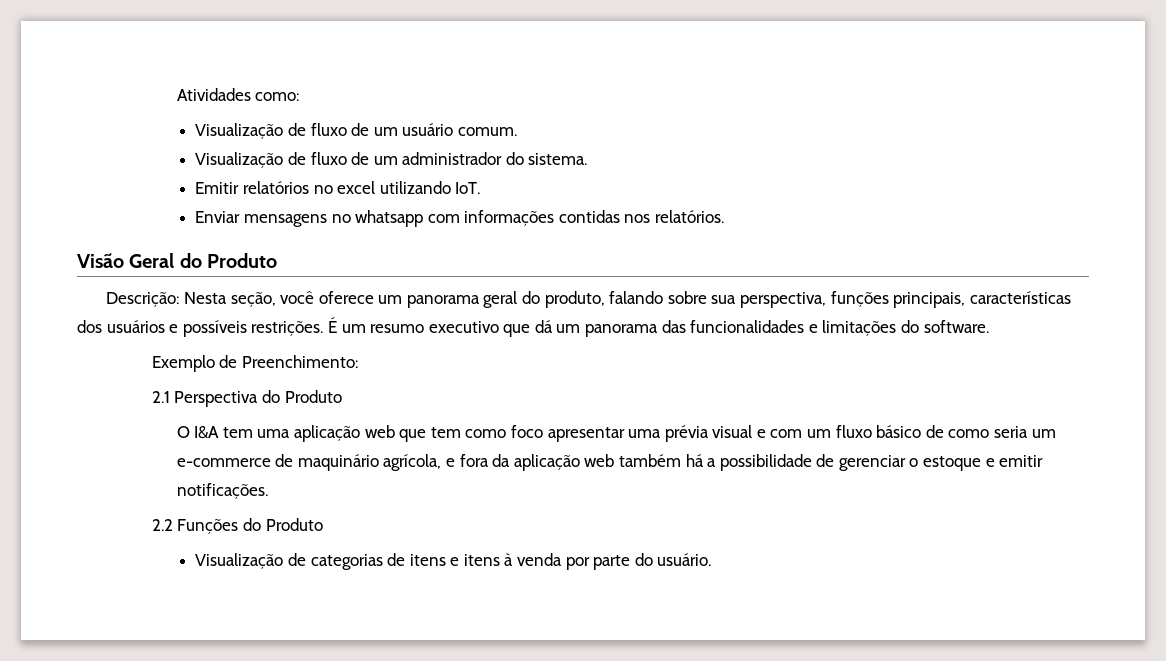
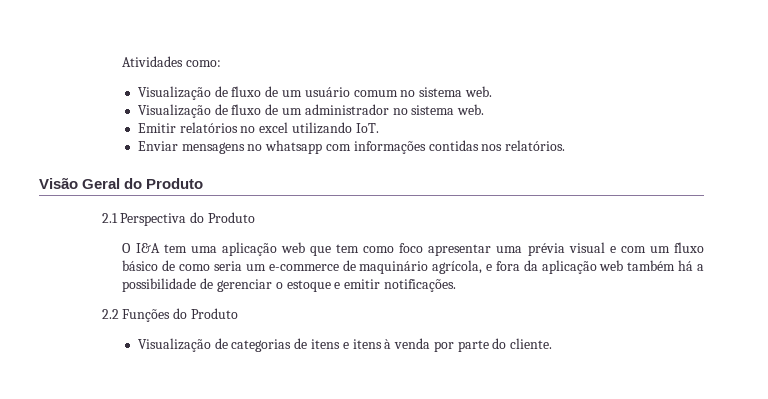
- Visualização de fluxo de um usuário comum.
+ Visualização de fluxo de um usuário comum no sistema web.
- Visualização de fluxo de um administrador do sistema.
+ Visualização de fluxo de um administrador no sistema web.
- Descrição: Nesta seção, você oferece um panorama geral do produto, falando sobre sua perspectiva, funções principais, características dos usuários e possíveis restrições. É um resumo executivo que dá um panorama das funcionalidades e limitações do software.
- Exemplo de Preenchimento:
- Visualização de categorias de itens e itens à venda por parte do usuário.
+ Visualização de categorias de itens e itens à venda por parte do cliente.

